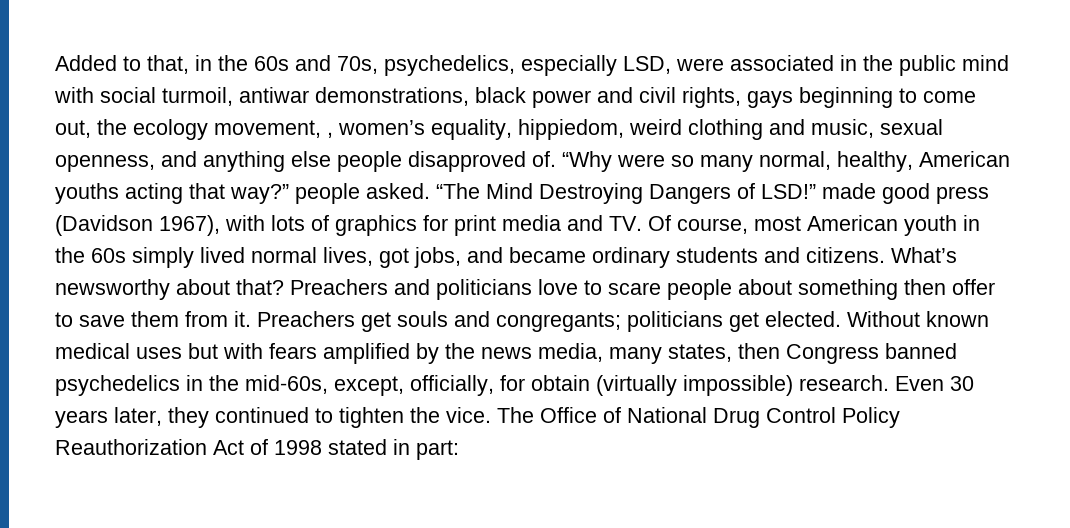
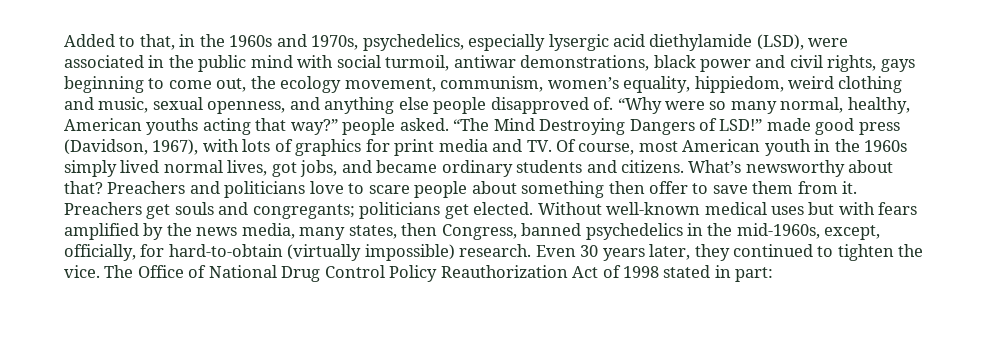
- Added to that, in the 60s and 70s, psychedelics, especially LSD, were associated in the public mind with social turmoil, antiwar demonstrations, black power and civil rights, gays beginning to come out, the ecology movement, , women’s equality, hippiedom, weird clothing and music, sexual openness, and anything else people disapproved of.
+ Added to that, in the 1960s and 1970s, psychedelics, especially lysergic acid diethylamide (LSD), were associated in the public mind with social turmoil, antiwar demonstrations, black power and civil rights, gays beginning to come out, the ecology movement, communism, women’s equality, hippiedom, weird clothing and music, sexual openness, and anything else people disapproved of.
- “The Mind Destroying Dangers of LSD!” made good press (Davidson 1967), with lots of graphics for print media and TV. Of course, most American youth in the 60s simply lived normal lives, got jobs, and became ordinary students and citizens.
+ “The Mind Destroying Dangers of LSD!” made good press (Davidson, 1967), with lots of graphics for print media and TV. Of course, most American youth in the 1960s simply lived normal lives, got jobs, and became ordinary students and citizens.
- Without known medical uses but with fears amplified by the news media, many states, then Congress banned psychedelics in the mid-60s, except, officially, for obtain (virtually impossible) research.
+ Without well-known medical uses but with fears amplified by the news media, many states, then Congress, banned psychedelics in the mid-1960s, except, officially, for hard-to-obtain (virtually impossible) research.

